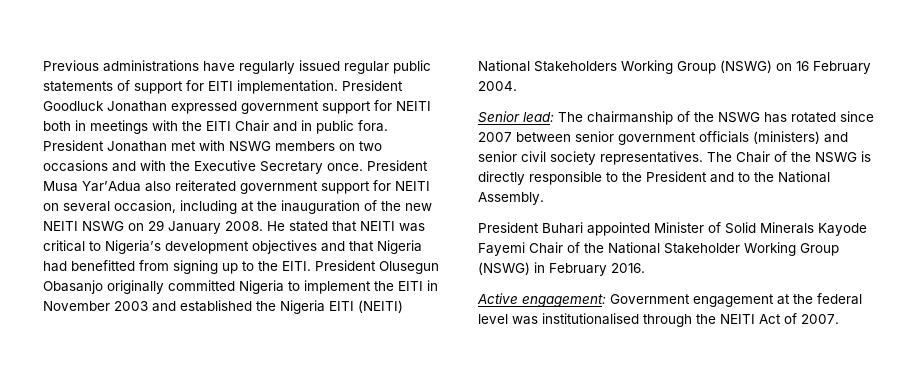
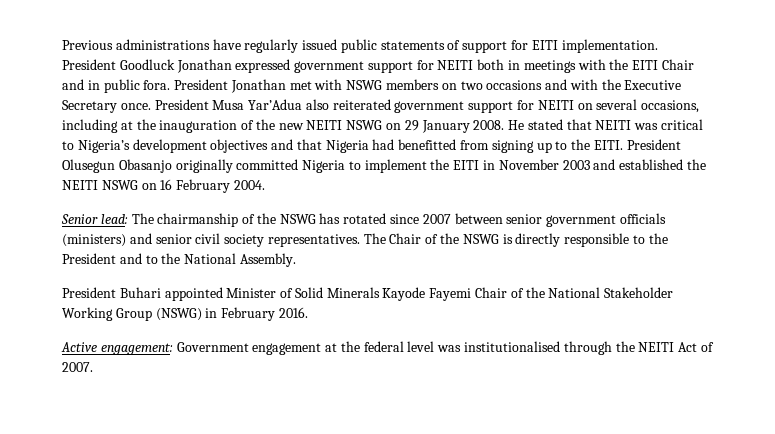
- Previous administrations have regularly issued regular public statements of support for EITI implementation.
+ Previous administrations have regularly issued public statements of support for EITI implementation.
- President Musa Yar’Adua also reiterated government support for NEITI on several occasion, including at the inauguration of the new NEITI NSWG on 29 January 2008.
+ President Musa Yar’Adua also reiterated government support for NEITI on several occasions, including at the inauguration of the new NEITI NSWG on 29 January 2008.
- President Olusegun Obasanjo originally committed Nigeria to implement the EITI in November 2003 and established the Nigeria EITI (NEITI) National Stakeholders Working Group (NSWG) on 16 February 2004.
+ President Olusegun Obasanjo originally committed Nigeria to implement the EITI in November 2003 and established the NEITI NSWG on 16 February 2004.

